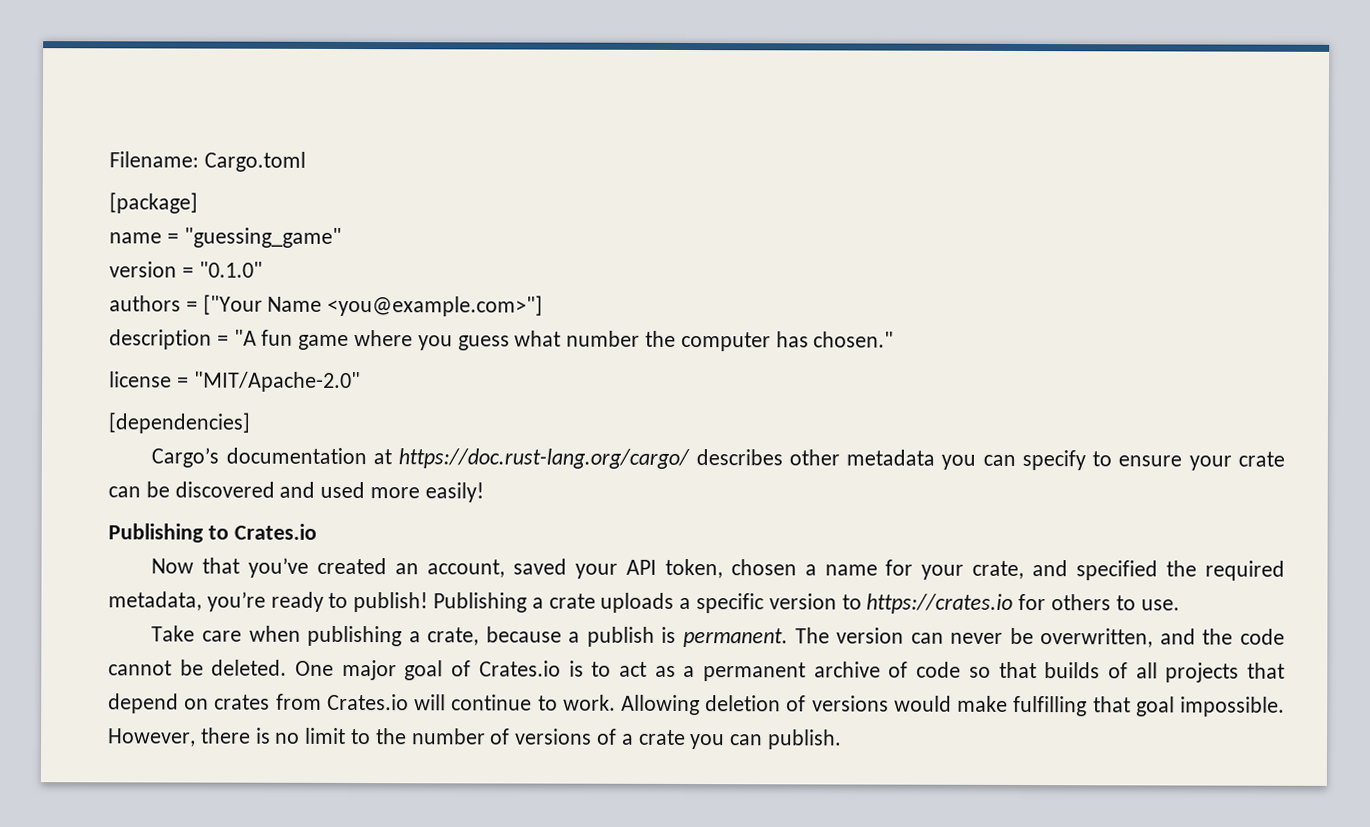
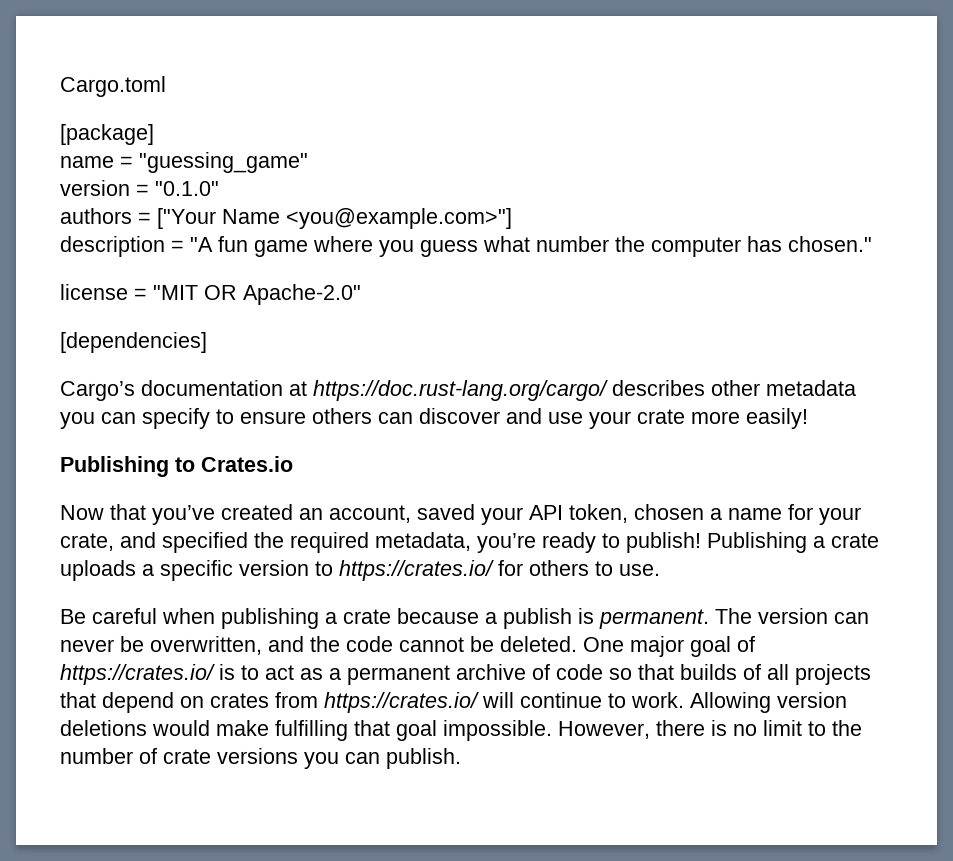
- Filename: Cargo.toml
+ Cargo.toml
- license = "MIT/Apache-2.0"
+ license = "MIT OR Apache-2.0"
- Cargo’s documentation at https://doc.rust-lang.org/cargo/ describes other metadata you can specify to ensure your crate can be discovered and used more easily!
+ Cargo’s documentation at https://doc.rust-lang.org/cargo/ describes other metadata you can specify to ensure others can discover and use your crate more easily!
- Publishing a crate uploads a specific version to https://crates.io for others to use.
+ Publishing a crate uploads a specific version to https://crates.io/ for others to use.
- Take care when publishing a crate, because a publish is permanent.
+ Be careful when publishing a crate because a publish is permanent.
- One major goal of Crates.io is to act as a permanent archive of code so that builds of all projects that depend on crates from Crates.io will continue to work.
+ One major goal of https://crates.io/ is to act as a permanent archive of code so that builds of all projects that depend on crates from https://crates.io/ will continue to work.
- Allowing deletion of versions would make fulfilling that goal impossible.
+ Allowing version deletions would make fulfilling that goal impossible.
- However, there is no limit to the number of versions of a crate you can publish.
+ However, there is no limit to the number of crate versions you can publish.

